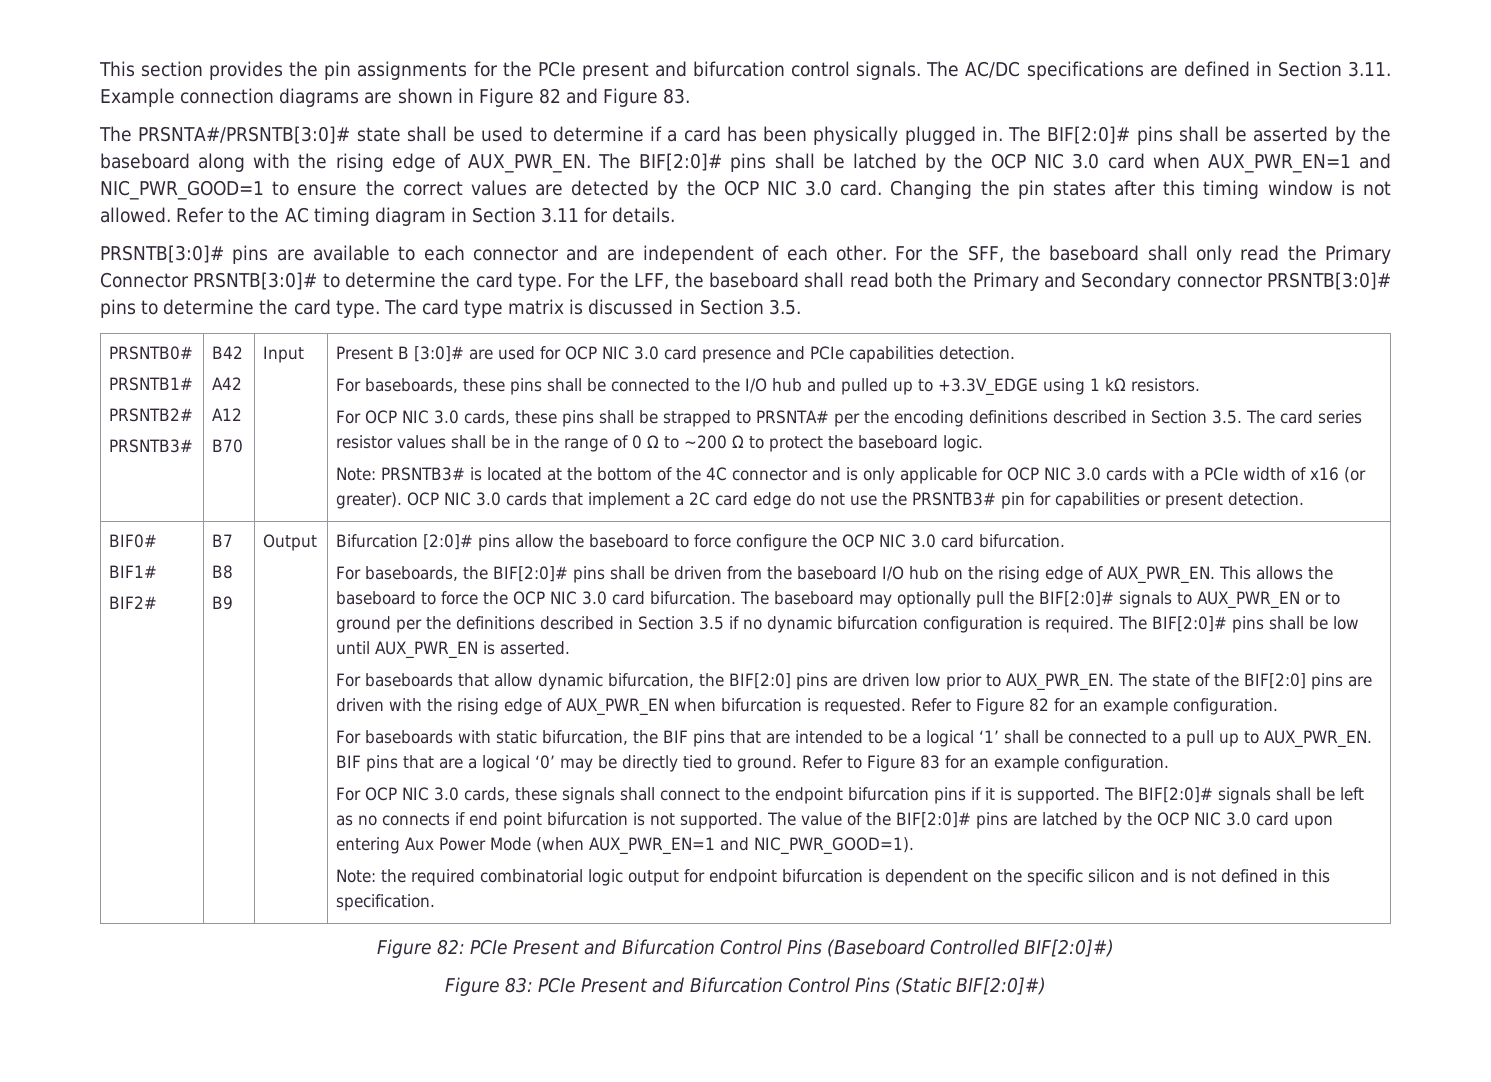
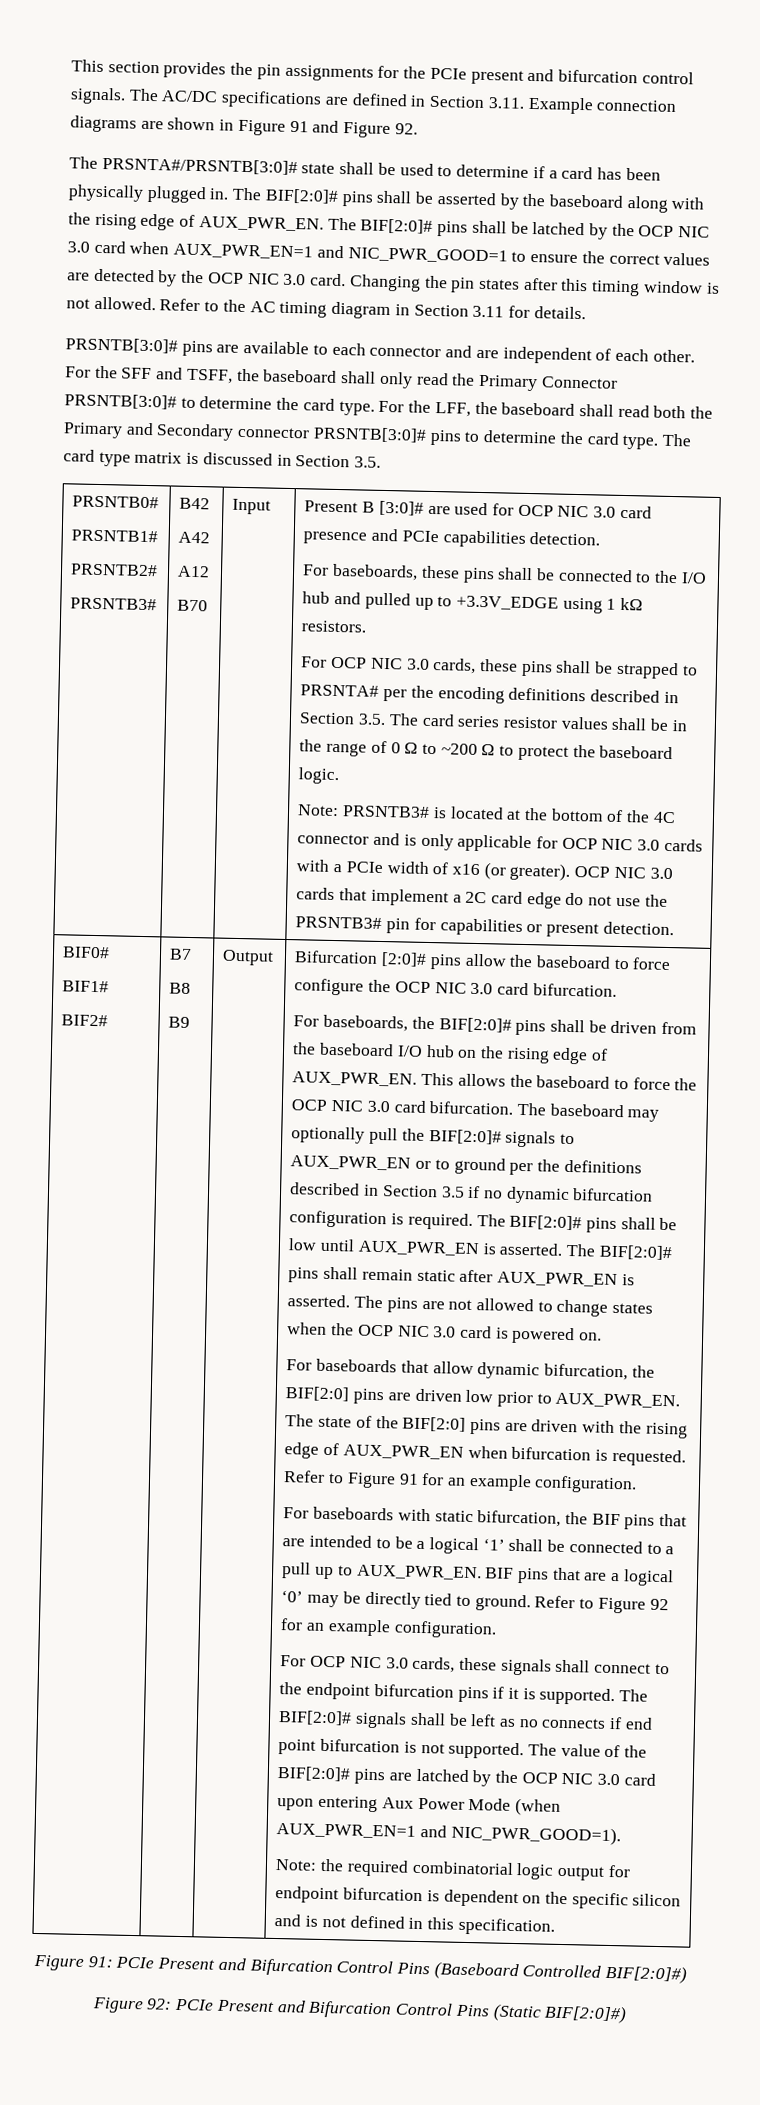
- The AC/DC specifications are defined in Section 3.11. Example connection diagrams are shown in Figure 82 and Figure 83.
+ The AC/DC specifications are defined in Section 3.11. Example connection diagrams are shown in Figure 91 and Figure 92.
- For the SFF, the baseboard shall only read the Primary Connector PRSNTB[3:0]# to determine the card type.
+ For the SFF and TSFF, the baseboard shall only read the Primary Connector PRSNTB[3:0]# to determine the card type.
+ The BIF[2:0]# pins shall remain static after AUX_PWR_EN is asserted. The pins are not allowed to change states when the OCP NIC 3.0 card is powered on.
- Refer to Figure 82 for an example configuration.
+ Refer to Figure 91 for an example configuration.
- Refer to Figure 83 for an example configuration.
+ Refer to Figure 92 for an example configuration.
- Figure 82: PCIe Present and Bifurcation Control Pins (Baseboard Controlled BIF[2:0]#)
+ Figure 91: PCIe Present and Bifurcation Control Pins (Baseboard Controlled BIF[2:0]#)
- Figure 83: PCIe Present and Bifurcation Control Pins (Static BIF[2:0]#)
+ Figure 92: PCIe Present and Bifurcation Control Pins (Static BIF[2:0]#)

